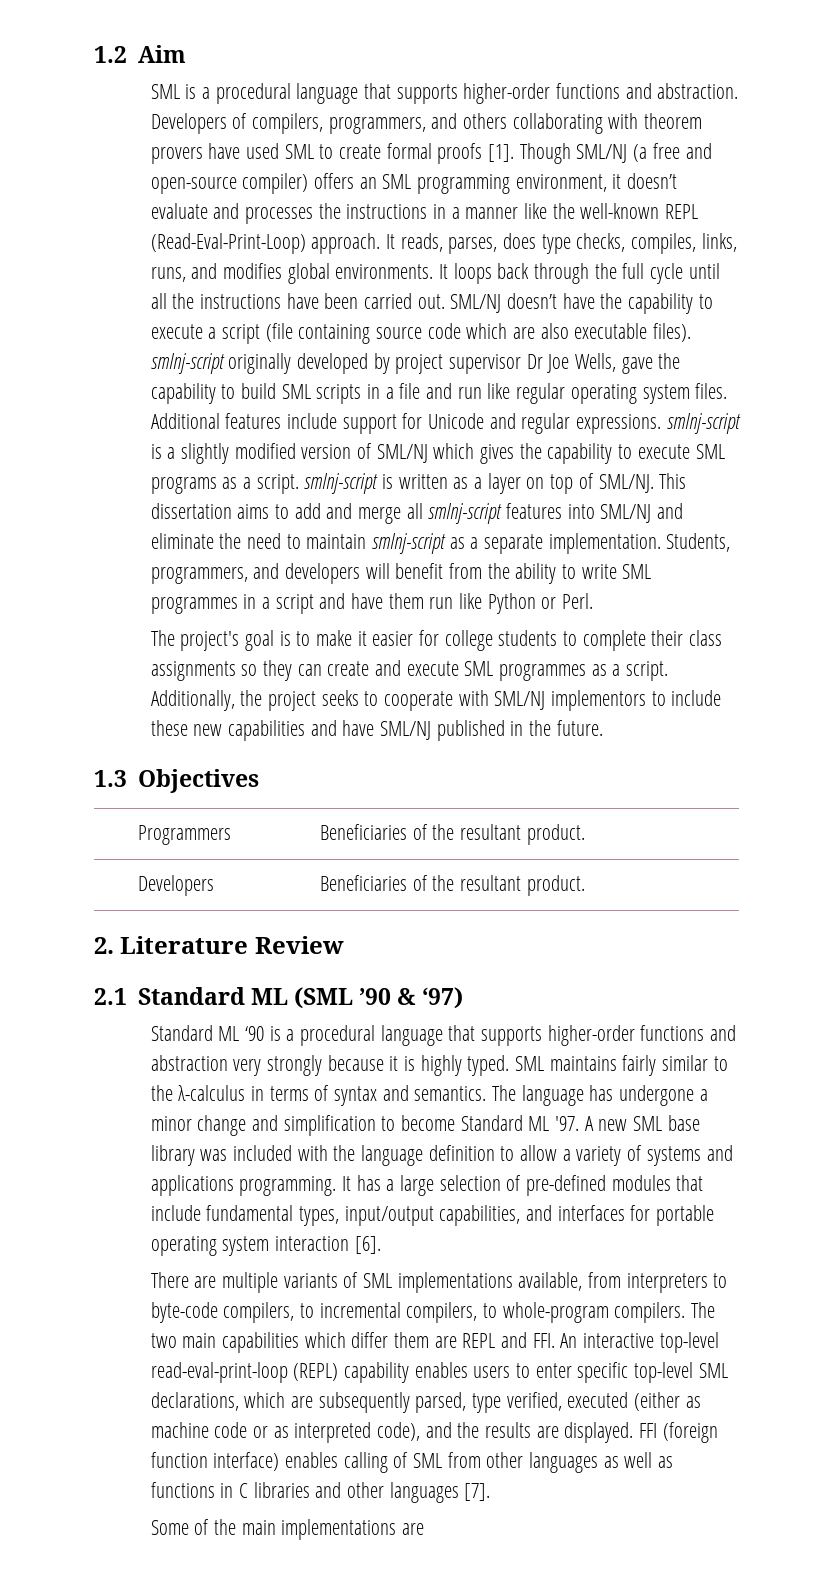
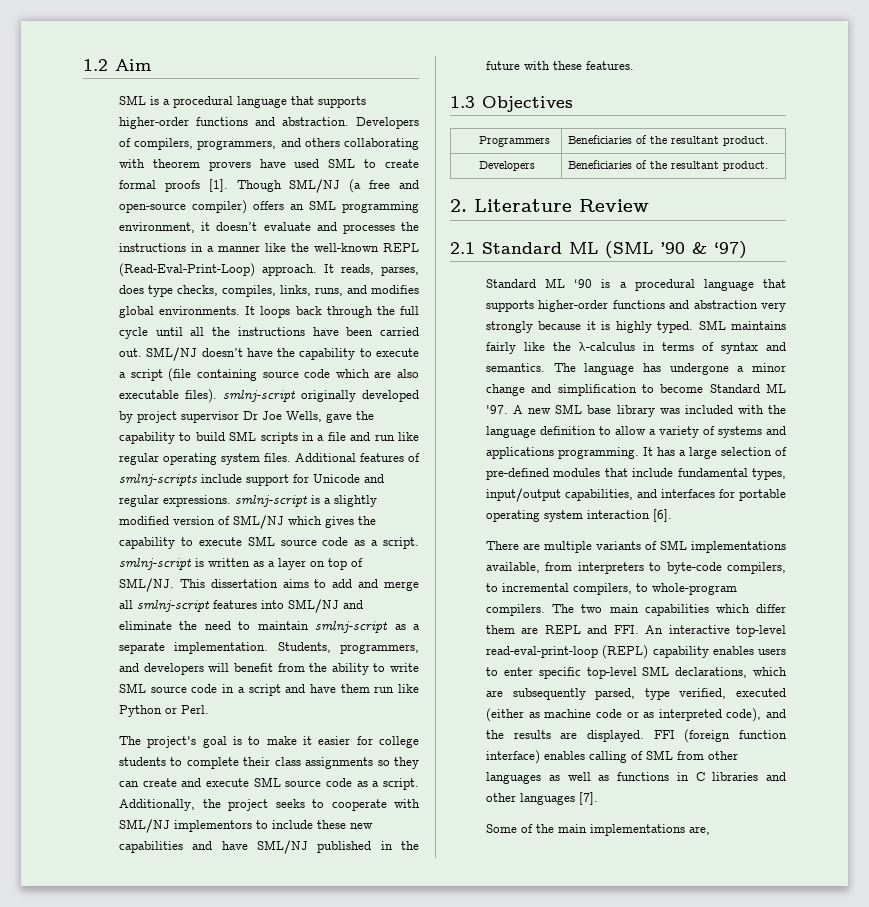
- Additional features include support for Unicode and regular expressions. smlnj-script is a slightly modified version of SML/NJ which gives the capability to execute SML programs as a script. smlnj-script is written as a layer on top of SML/NJ.
+ Additional features of smlnj-scripts include support for Unicode and regular expressions. smlnj-script is a slightly modified version of SML/NJ which gives the capability to execute SML source code as a script. smlnj-script is written as a layer on top of SML/NJ.
- Students, programmers, and developers will benefit from the ability to write SML programmes in a script and have them run like Python or Perl.
+ Students, programmers, and developers will benefit from the ability to write SML source code in a script and have them run like Python or Perl.
- The project's goal is to make it easier for college students to complete their class assignments so they can create and execute SML programmes as a script.
+ The project's goal is to make it easier for college students to complete their class assignments so they can create and execute SML source code as a script.
- Additionally, the project seeks to cooperate with SML/NJ implementors to include these new capabilities and have SML/NJ published in the future.
+ Additionally, the project seeks to cooperate with SML/NJ implementors to include these new capabilities and have SML/NJ published in the future with these features.
- SML maintains fairly similar to the λ-calculus in terms of syntax and semantics.
+ SML maintains fairly like the λ-calculus in terms of syntax and semantics.
- Some of the main implementations are
+ Some of the main implementations are,

